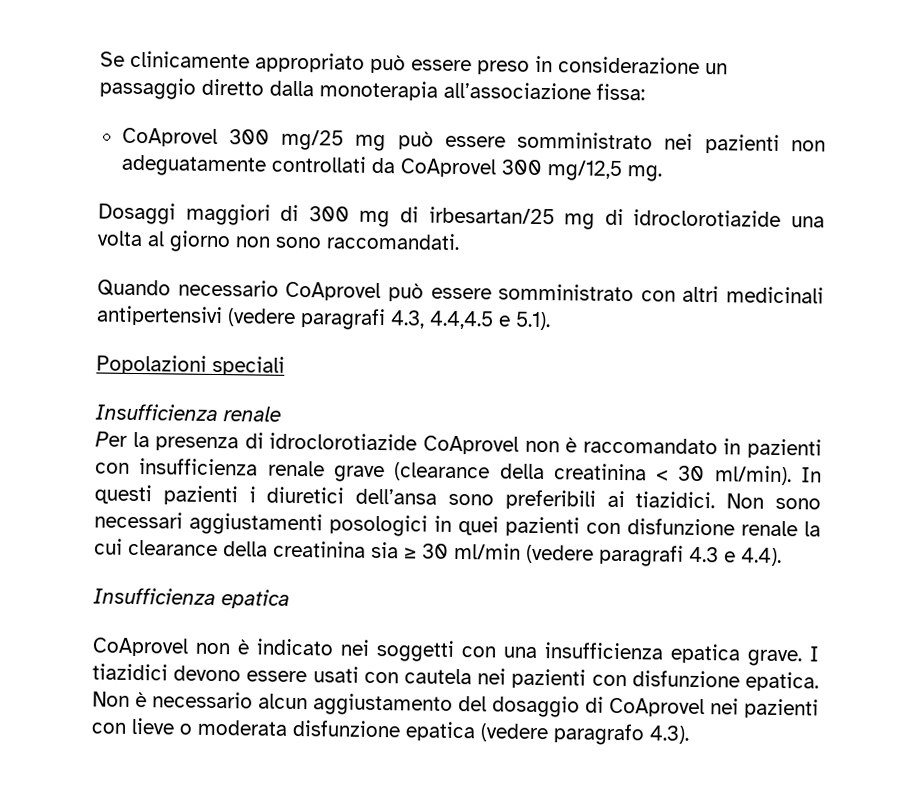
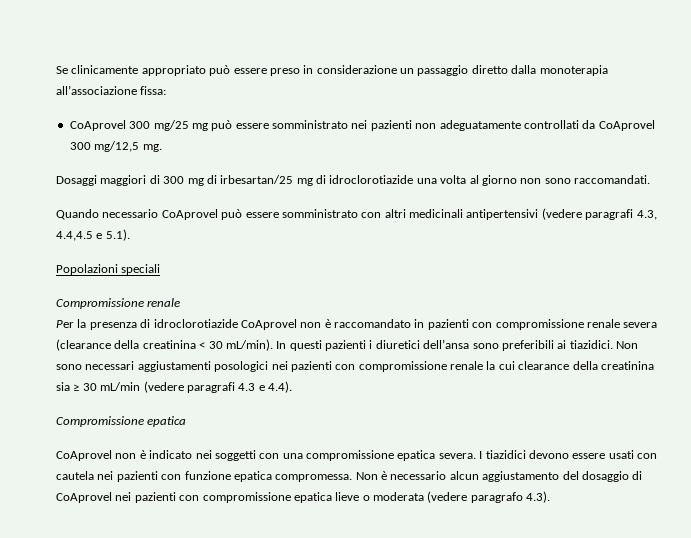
- Insufficienza renale
+ Compromissione renale
- Per la presenza di idroclorotiazide CoAprovel non è raccomandato in pazienti con insufficienza renale grave (clearance della creatinina < 30 ml/min).
+ Per la presenza di idroclorotiazide CoAprovel non è raccomandato in pazienti con compromissione renale severa (clearance della creatinina < 30 mL/min).
- Non sono necessari aggiustamenti posologici in quei pazienti con disfunzione renale la cui clearance della creatinina sia ≥ 30 ml/min (vedere paragrafi 4.3 e 4.4).
+ Non sono necessari aggiustamenti posologici nei pazienti con compromissione renale la cui clearance della creatinina sia ≥ 30 mL/min (vedere paragrafi 4.3 e 4.4).
- Insufficienza epatica
+ Compromissione epatica
- CoAprovel non è indicato nei soggetti con una insufficienza epatica grave.
+ CoAprovel non è indicato nei soggetti con una compromissione epatica severa.
- I tiazidici devono essere usati con cautela nei pazienti con disfunzione epatica.
+ I tiazidici devono essere usati con cautela nei pazienti con funzione epatica compromessa.
- Non è necessario alcun aggiustamento del dosaggio di CoAprovel nei pazienti con lieve o moderata disfunzione epatica (vedere paragrafo 4.3).
+ Non è necessario alcun aggiustamento del dosaggio di CoAprovel nei pazienti con compromissione epatica lieve o moderata (vedere paragrafo 4.3).

